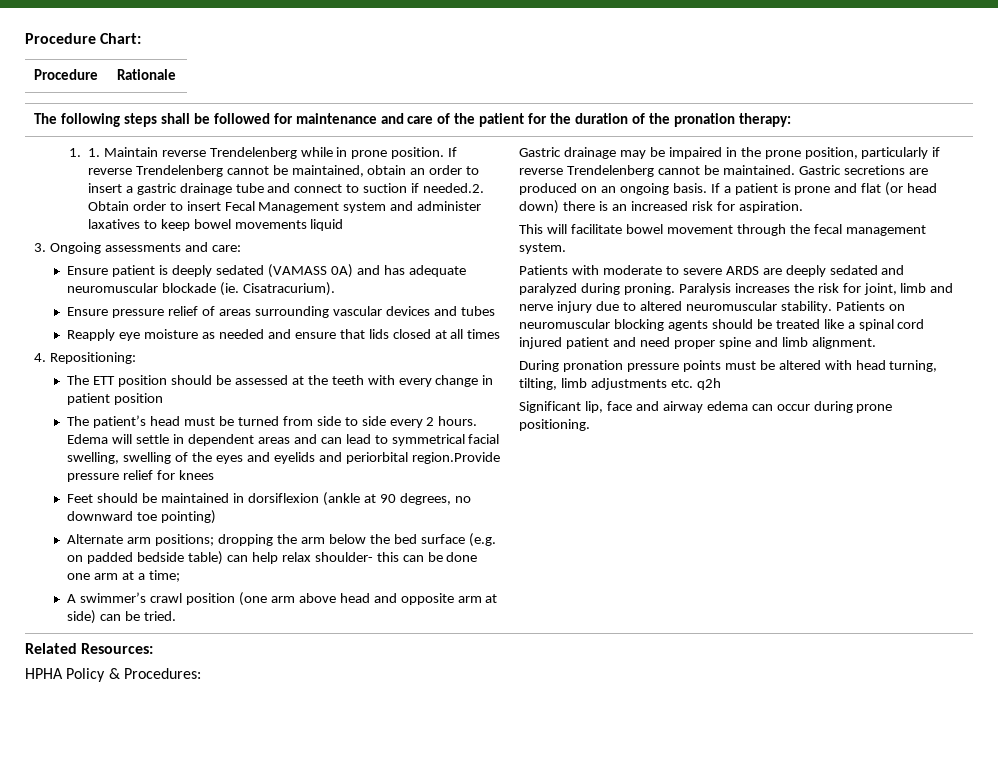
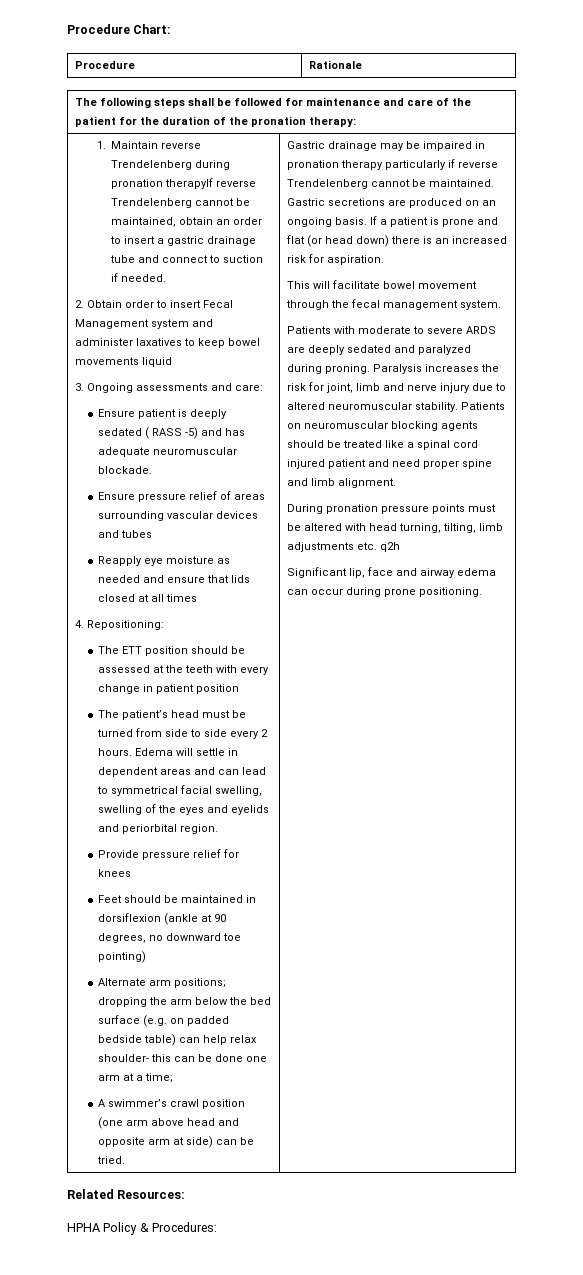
- 1. 1. Maintain reverse Trendelenberg while in prone position. If reverse Trendelenberg cannot be maintained, obtain an order to insert a gastric drainage tube and connect to suction if needed.2. Obtain order to insert Fecal Management system and administer laxatives to keep bowel movements liquid
+ 1. Maintain reverse Trendelenberg during pronation therapyIf reverse Trendelenberg cannot be maintained, obtain an order to insert a gastric drainage tube and connect to suction if needed.
+ 2. Obtain order to insert Fecal Management system and administer laxatives to keep bowel movements liquid
- Ensure patient is deeply sedated (VAMASS 0A) and has adequate neuromuscular blockade (ie. Cisatracurium).
+ Ensure patient is deeply sedated ( RASS -5) and has adequate neuromuscular blockade.
- Edema will settle in dependent areas and can lead to symmetrical facial swelling, swelling of the eyes and eyelids and periorbital region.Provide pressure relief for knees
+ Edema will settle in dependent areas and can lead to symmetrical facial swelling, swelling of the eyes and eyelids and periorbital region.
+ Provide pressure relief for knees
- Gastric drainage may be impaired in the prone position, particularly if reverse Trendelenberg cannot be maintained.
+ Gastric drainage may be impaired in pronation therapy particularly if reverse Trendelenberg cannot be maintained.

